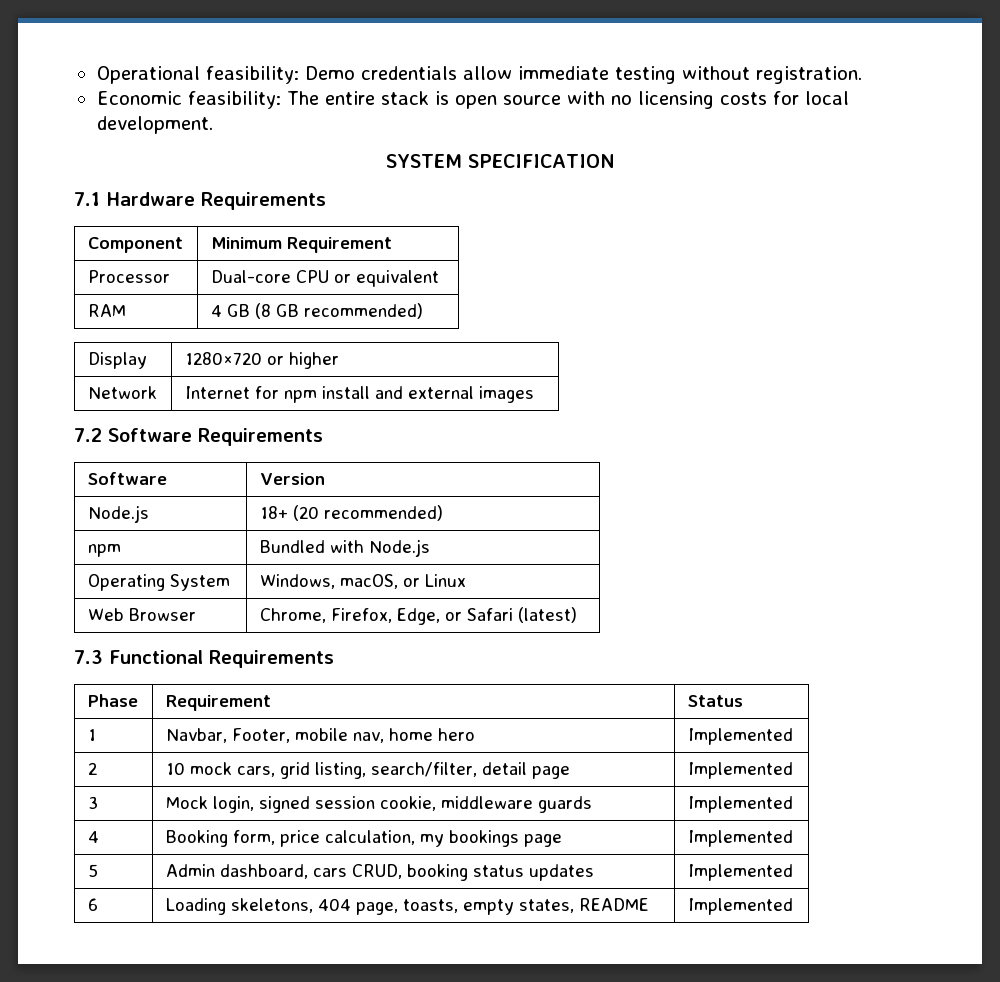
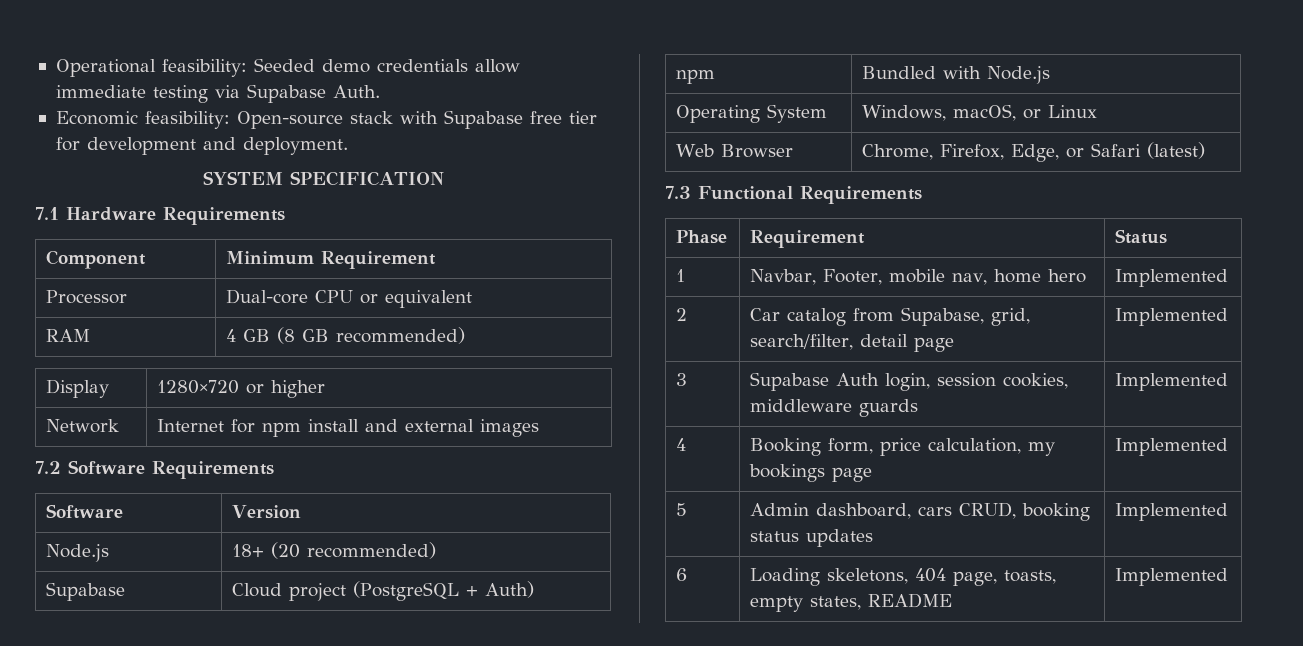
- Operational feasibility: Demo credentials allow immediate testing without registration.
+ Operational feasibility: Seeded demo credentials allow immediate testing via Supabase Auth.
- Economic feasibility: The entire stack is open source with no licensing costs for local development.
+ Economic feasibility: Open-source stack with Supabase free tier for development and deployment.
+ Supabase | Cloud project (PostgreSQL + Auth)
- 2 | 10 mock cars, grid listing, search/filter, detail page | Implemented
+ 2 | Car catalog from Supabase, grid, search/filter, detail page | Implemented
- 3 | Mock login, signed session cookie, middleware guards | Implemented
+ 3 | Supabase Auth login, session cookies, middleware guards | Implemented

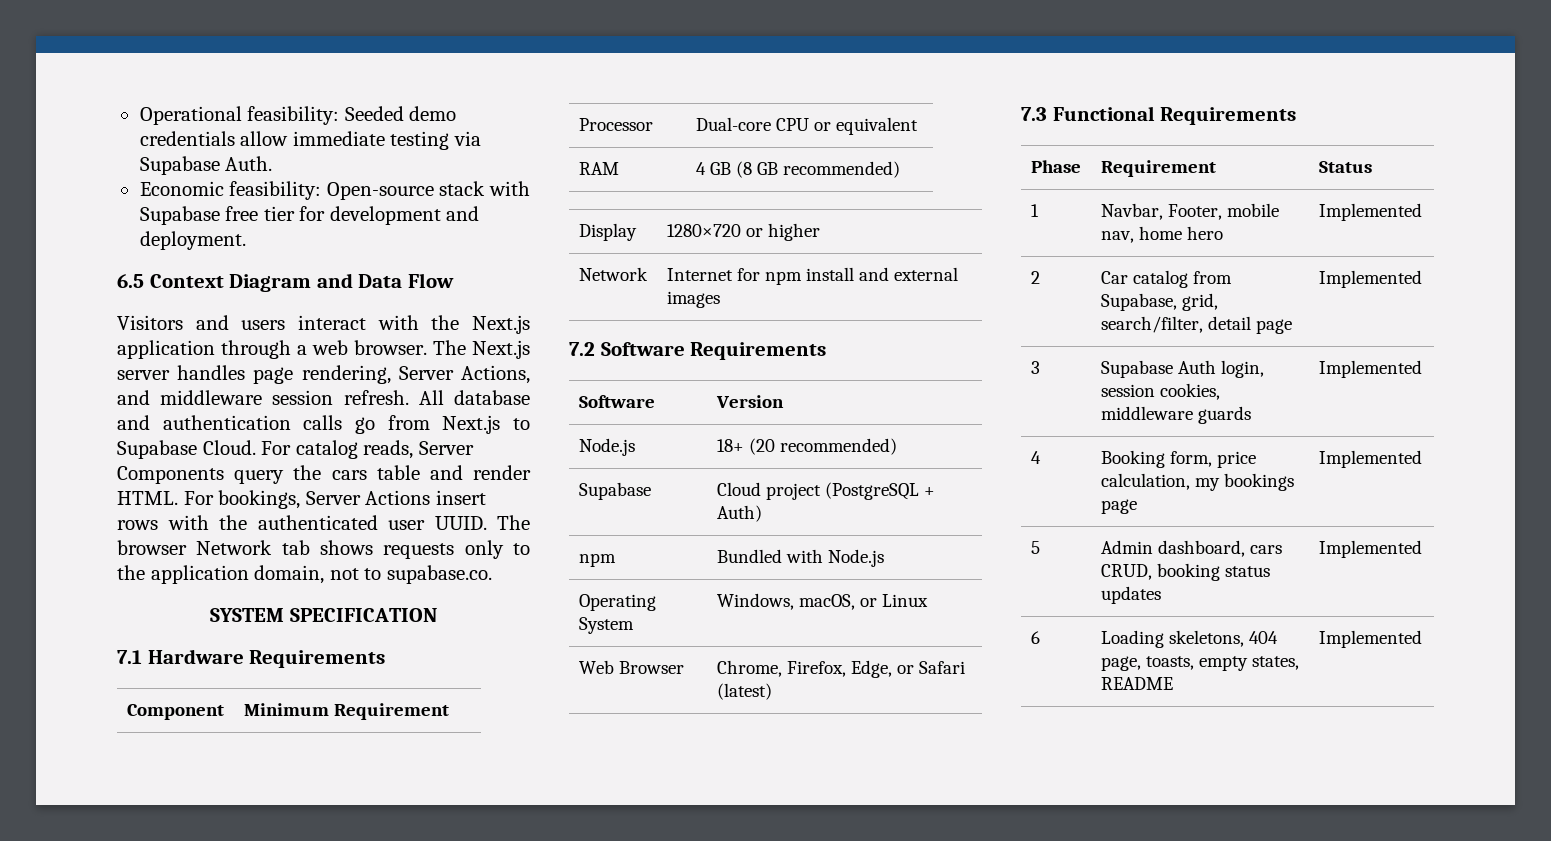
+ 6.5 Context Diagram and Data Flow
+ Visitors and users interact with the Next.js application through a web browser. The Next.js server handles page rendering, Server Actions, and middleware session refresh. All database and authentication calls go from Next.js to Supabase Cloud. For catalog reads, Server Components query the cars table and render HTML. For bookings, Server Actions insert rows with the authenticated user UUID. The browser Network tab shows requests only to the application domain, not to supabase.co.

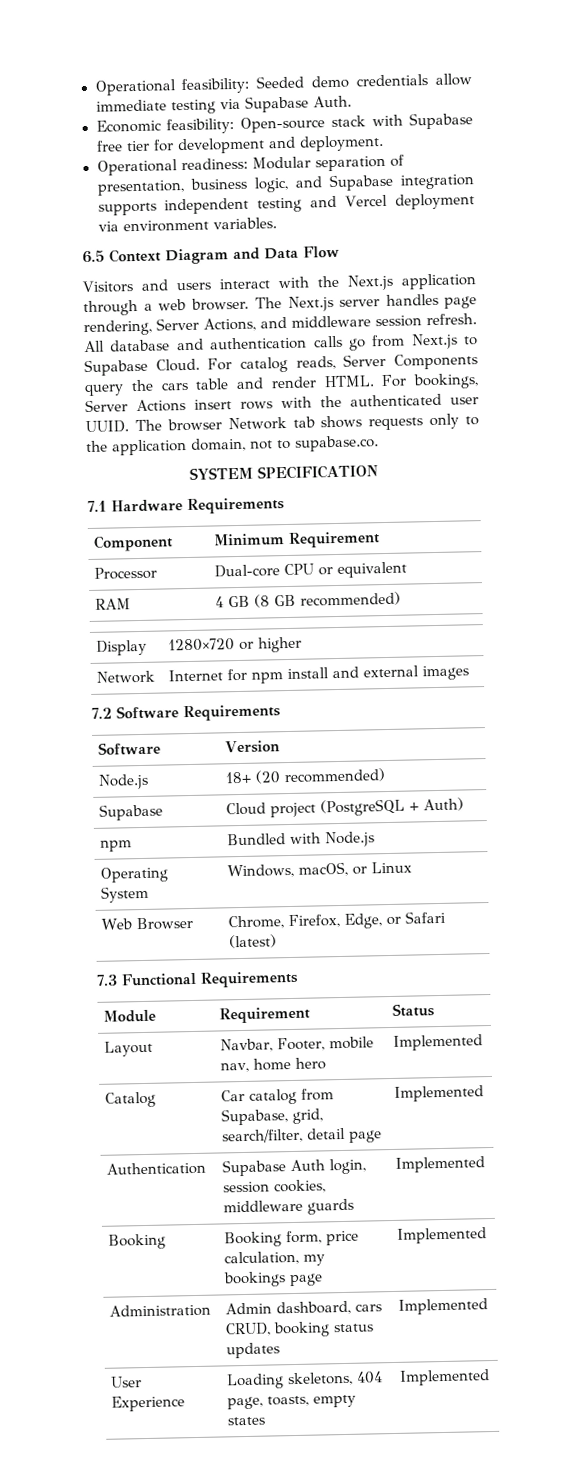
+ Operational readiness: Modular separation of presentation, business logic, and Supabase integration supports independent testing and Vercel deployment via environment variables.
- Phase | Requirement | Status
+ Module | Requirement | Status
- 1 | Navbar, Footer, mobile nav, home hero | Implemented
+ Layout | Navbar, Footer, mobile nav, home hero | Implemented
- 2 | Car catalog from Supabase, grid, search/filter, detail page | Implemented
+ Catalog | Car catalog from Supabase, grid, search/filter, detail page | Implemented
- 3 | Supabase Auth login, session cookies, middleware guards | Implemented
+ Authentication | Supabase Auth login, session cookies, middleware guards | Implemented
- 4 | Booking form, price calculation, my bookings page | Implemented
+ Booking | Booking form, price calculation, my bookings page | Implemented
- 5 | Admin dashboard, cars CRUD, booking status updates | Implemented
+ Administration | Admin dashboard, cars CRUD, booking status updates | Implemented
- 6 | Loading skeletons, 404 page, toasts, empty states, README | Implemented
+ User Experience | Loading skeletons, 404 page, toasts, empty states | Implemented

